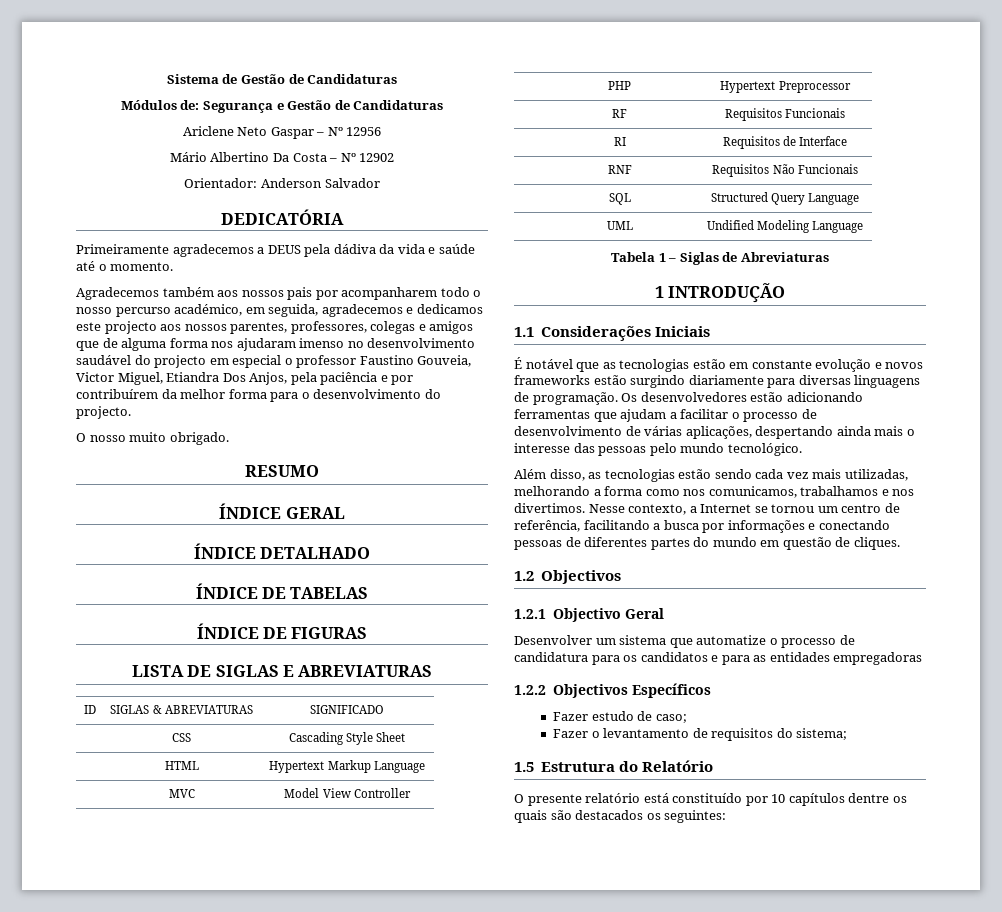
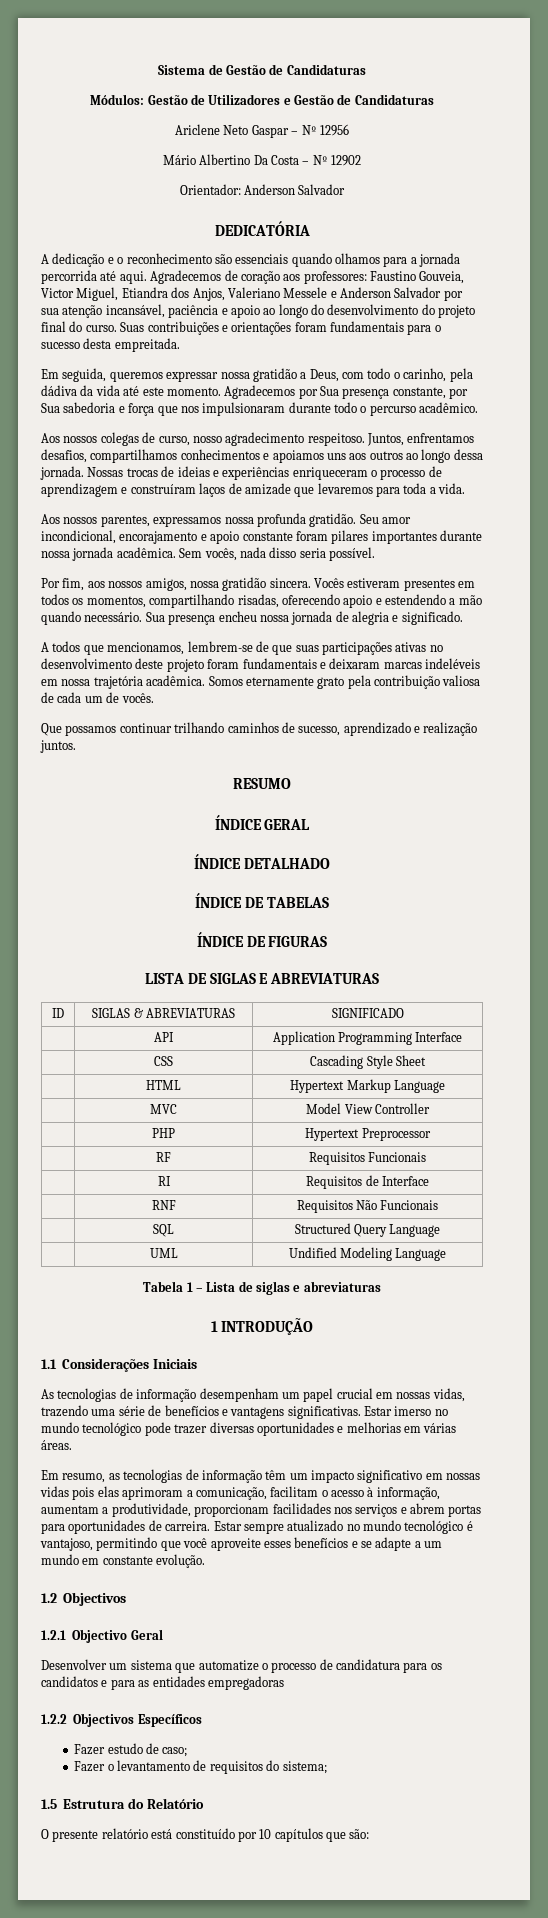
- Módulos de: Segurança e Gestão de Candidaturas
+ Módulos: Gestão de Utilizadores e Gestão de Candidaturas
- Primeiramente agradecemos a DEUS pela dádiva da vida e saúde até o momento.
- Agradecemos também aos nossos pais por acompanharem todo o nosso percurso académico, em seguida, agradecemos e dedicamos este projecto aos nossos parentes, professores, colegas e amigos que de alguma forma nos ajudaram imenso no desenvolvimento saudável do projecto em especial o professor Faustino Gouveia, Victor Miguel, Etiandra Dos Anjos, pela paciência e por contribuírem da melhor forma para o desenvolvimento do projecto.
- O nosso muito obrigado.
+ A dedicação e o reconhecimento são essenciais quando olhamos para a jornada percorrida até aqui. Agradecemos de coração aos professores: Faustino Gouveia, Victor Miguel, Etiandra dos Anjos, Valeriano Messele e Anderson Salvador por sua atenção incansável, paciência e apoio ao longo do desenvolvimento do projeto final do curso. Suas contribuições e orientações foram fundamentais para o sucesso desta empreitada.
+ Em seguida, queremos expressar nossa gratidão a Deus, com todo o carinho, pela dádiva da vida até este momento. Agradecemos por Sua presença constante, por Sua sabedoria e força que nos impulsionaram durante todo o percurso acadêmico.
+ Aos nossos colegas de curso, nosso agradecimento respeitoso. Juntos, enfrentamos desafios, compartilhamos conhecimentos e apoiamos uns aos outros ao longo dessa jornada. Nossas trocas de ideias e experiências enriqueceram o processo de aprendizagem e construíram laços de amizade que levaremos para toda a vida.
+ Aos nossos parentes, expressamos nossa profunda gratidão. Seu amor incondicional, encorajamento e apoio constante foram pilares importantes durante nossa jornada acadêmica. Sem vocês, nada disso seria possível.
+ Por fim, aos nossos amigos, nossa gratidão sincera. Vocês estiveram presentes em todos os momentos, compartilhando risadas, oferecendo apoio e estendendo a mão quando necessário. Sua presença encheu nossa jornada de alegria e significado.
+ A todos que mencionamos, lembrem-se de que suas participações ativas no desenvolvimento deste projeto foram fundamentais e deixaram marcas indeléveis em nossa trajetória acadêmica. Somos eternamente grato pela contribuição valiosa de cada um de vocês.
+ Que possamos continuar trilhando caminhos de sucesso, aprendizado e realização juntos.
+ | API | Application Programming Interface
- Tabela 1 – Siglas de Abreviaturas
+ Tabela 1 – Lista de siglas e abreviaturas
- É notável que as tecnologias estão em constante evolução e novos frameworks estão surgindo diariamente para diversas linguagens de programação. Os desenvolvedores estão adicionando ferramentas que ajudam a facilitar o processo de desenvolvimento de várias aplicações, despertando ainda mais o interesse das pessoas pelo mundo tecnológico.
- Além disso, as tecnologias estão sendo cada vez mais utilizadas, melhorando a forma como nos comunicamos, trabalhamos e nos divertimos. Nesse contexto, a Internet se tornou um centro de referência, facilitando a busca por informações e conectando pessoas de diferentes partes do mundo em questão de cliques.
+ As tecnologias de informação desempenham um papel crucial em nossas vidas, trazendo uma série de benefícios e vantagens significativas. Estar imerso no mundo tecnológico pode trazer diversas oportunidades e melhorias em várias áreas.
+ Em resumo, as tecnologias de informação têm um impacto significativo em nossas vidas pois elas aprimoram a comunicação, facilitam o acesso à informação, aumentam a produtividade, proporcionam facilidades nos serviços e abrem portas para oportunidades de carreira. Estar sempre atualizado no mundo tecnológico é vantajoso, permitindo que você aproveite esses benefícios e se adapte a um mundo em constante evolução.
- O presente relatório está constituído por 10 capítulos dentre os quais são destacados os seguintes:
+ O presente relatório está constituído por 10 capítulos que são:

